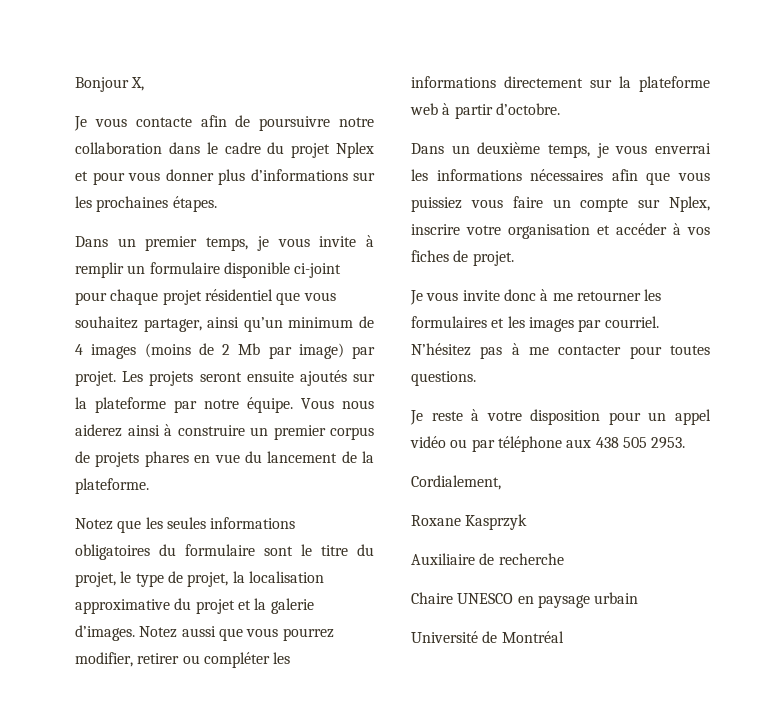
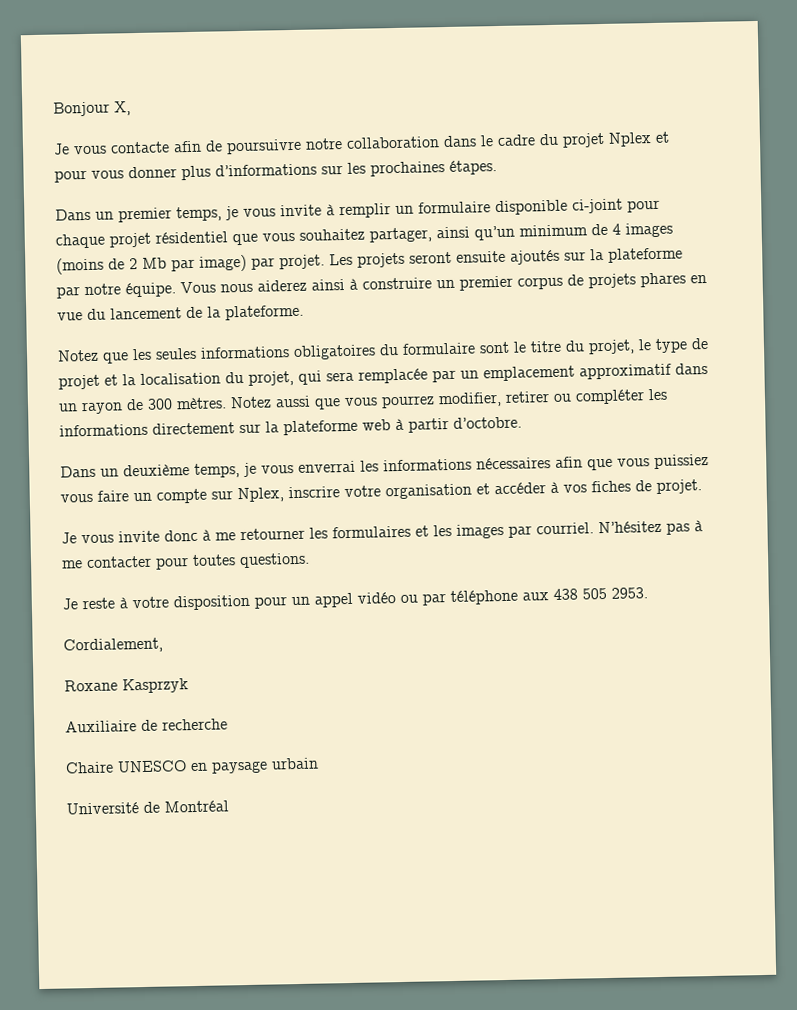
- Notez que les seules informations obligatoires du formulaire sont le titre du projet, le type de projet, la localisation approximative du projet et la galerie d’images.
+ Notez que les seules informations obligatoires du formulaire sont le titre du projet, le type de projet et la localisation du projet, qui sera remplacée par un emplacement approximatif dans un rayon de 300 mètres.

